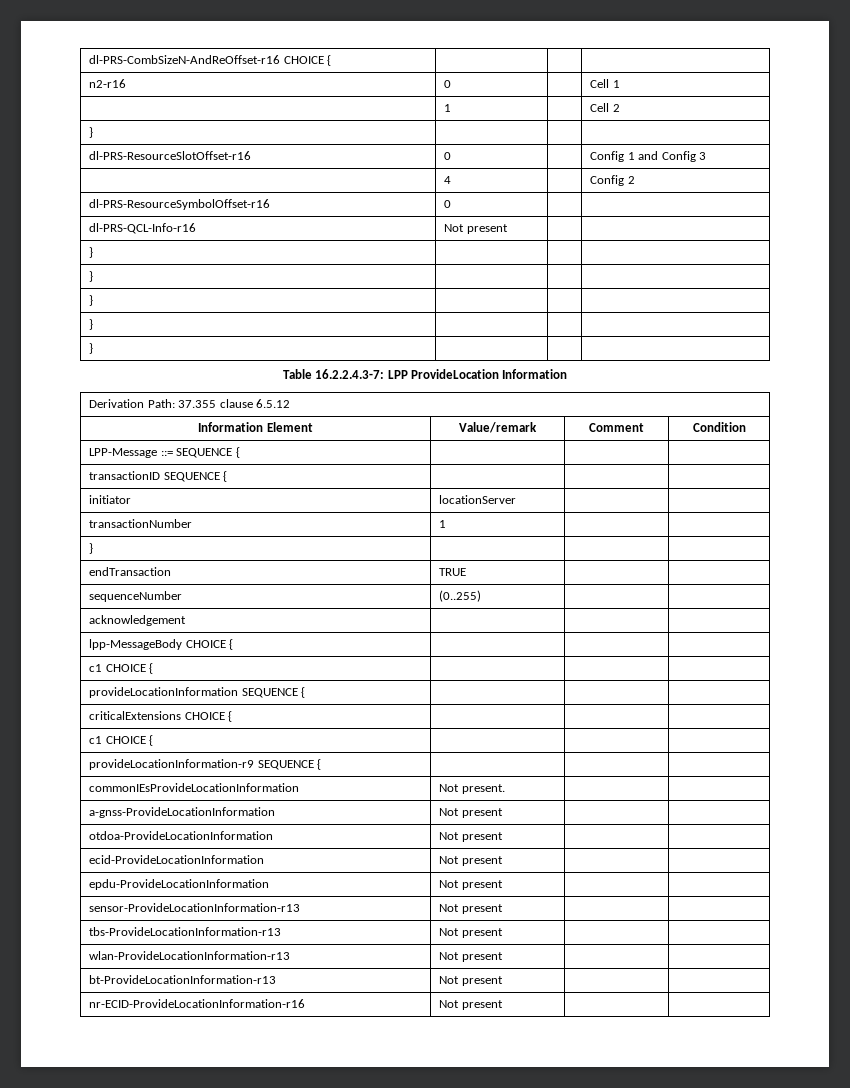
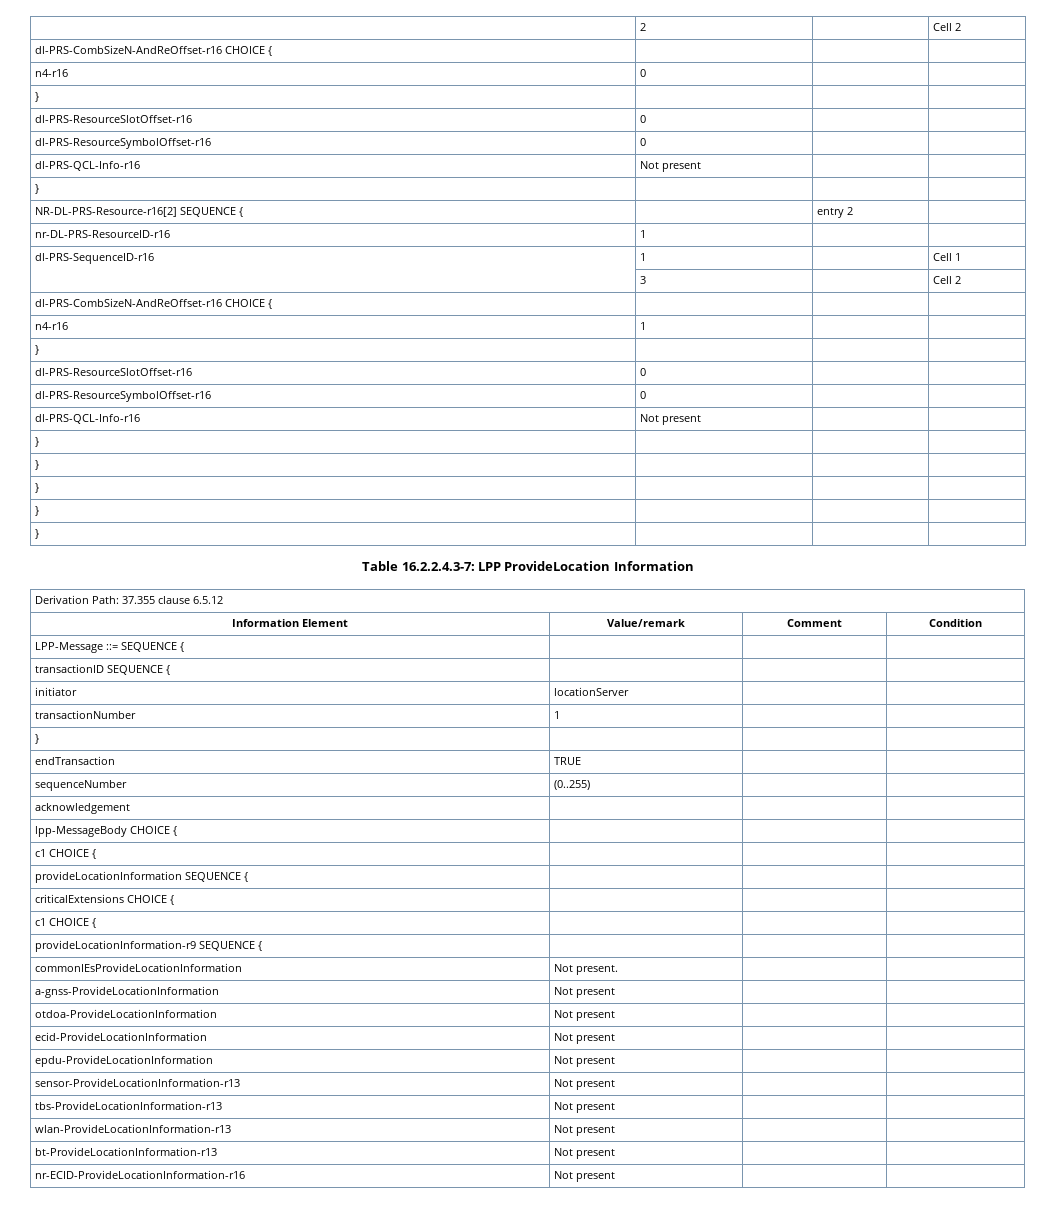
+ | 2 | | Cell 2
  dl-PRS-CombSizeN-AndReOffset-r16 CHOICE { | | |
- n2-r16 | 0 | | Cell 1
- | 1 | | Cell 2
+ n4-r16 | 0 | |
  } | | |
- dl-PRS-ResourceSlotOffset-r16 | 0 | | Config 1 and Config 3
- | 4 | | Config 2
+ dl-PRS-ResourceSlotOffset-r16 | 0 | |
+ dl-PRS-ResourceSymbolOffset-r16 | 0 | |
+ dl-PRS-QCL-Info-r16 | Not present | |
+ } | | |
+ NR-DL-PRS-Resource-r16[2] SEQUENCE { | | entry 2 |
+ nr-DL-PRS-ResourceID-r16 | 1 | |
+ dl-PRS-SequenceID-r16 | 1 | | Cell 1
+ | 3 | | Cell 2
+ dl-PRS-CombSizeN-AndReOffset-r16 CHOICE { | | |
+ n4-r16 | 1 | |
+ } | | |
+ dl-PRS-ResourceSlotOffset-r16 | 0 | |

